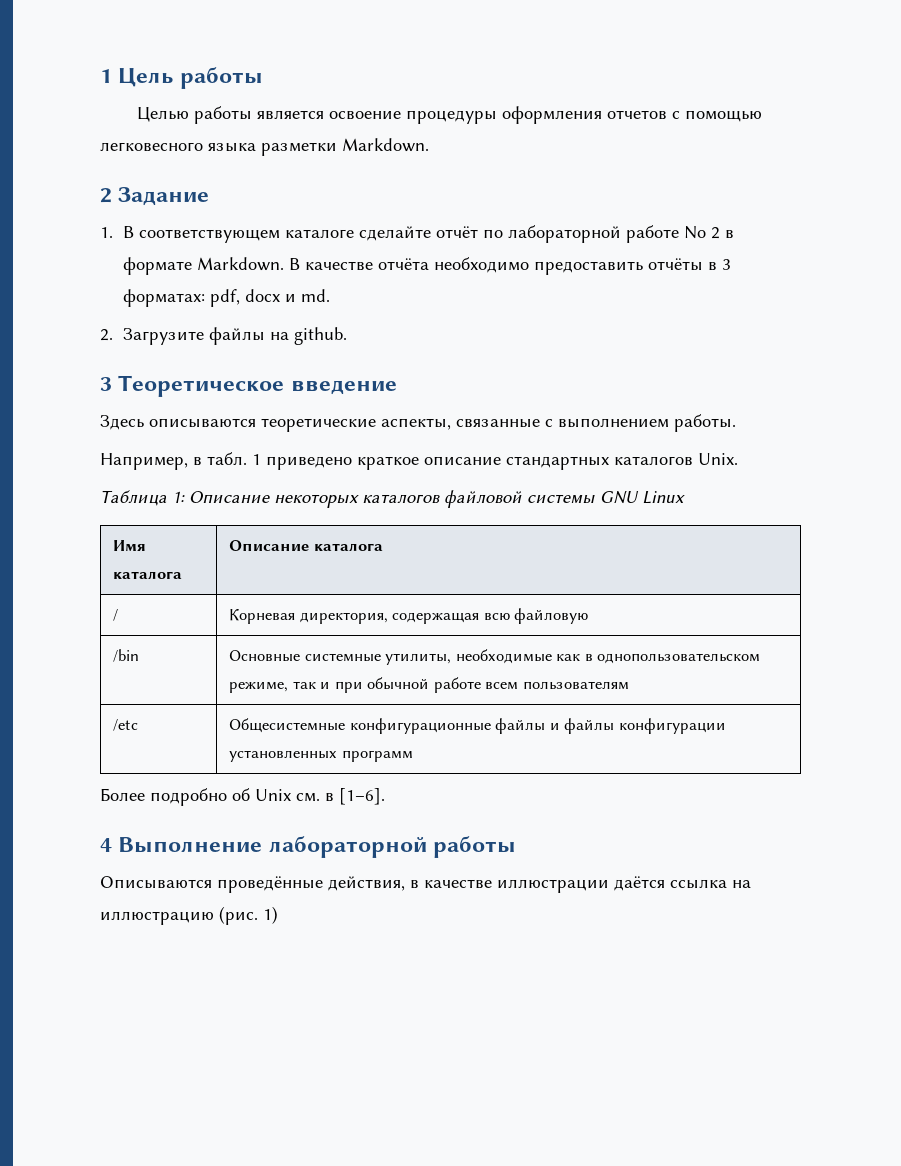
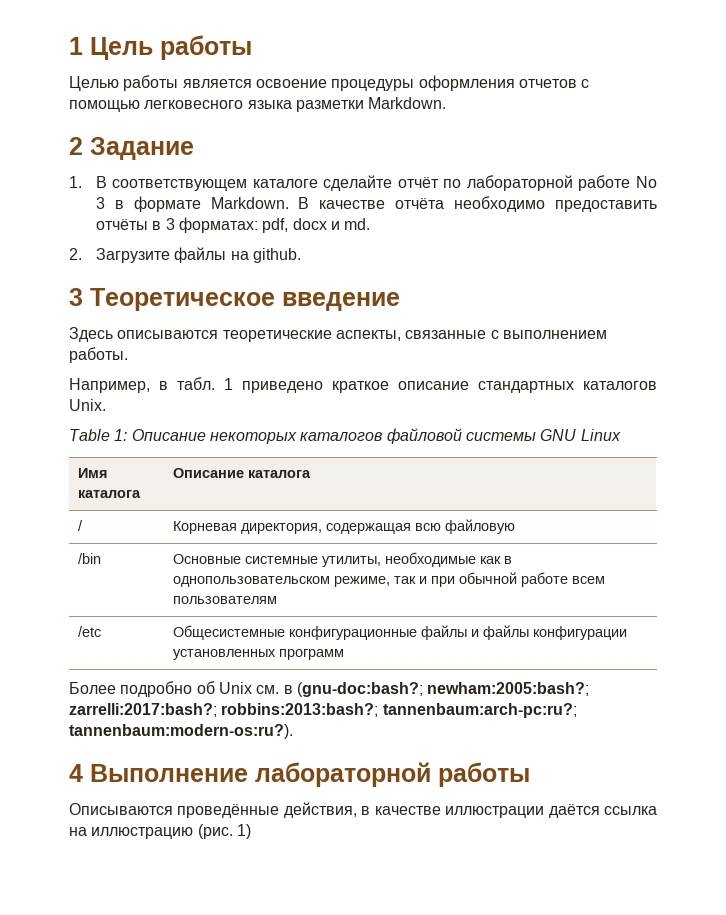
- 1. В соответствующем каталоге сделайте отчёт по лабораторной работе No 2 в формате Markdown.
+ 1. В соответствующем каталоге сделайте отчёт по лабораторной работе No 3 в формате Markdown.
- Таблица 1: Описание некоторых каталогов файловой системы GNU Linux
+ Table 1: Описание некоторых каталогов файловой системы GNU Linux
- Более подробно об Unix см. в [1–6].
+ Более подробно об Unix см. в (gnu-doc:bash?; newham:2005:bash?; zarrelli:2017:bash?; robbins:2013:bash?; tannenbaum:arch-pc:ru?; tannenbaum:modern-os:ru?).

